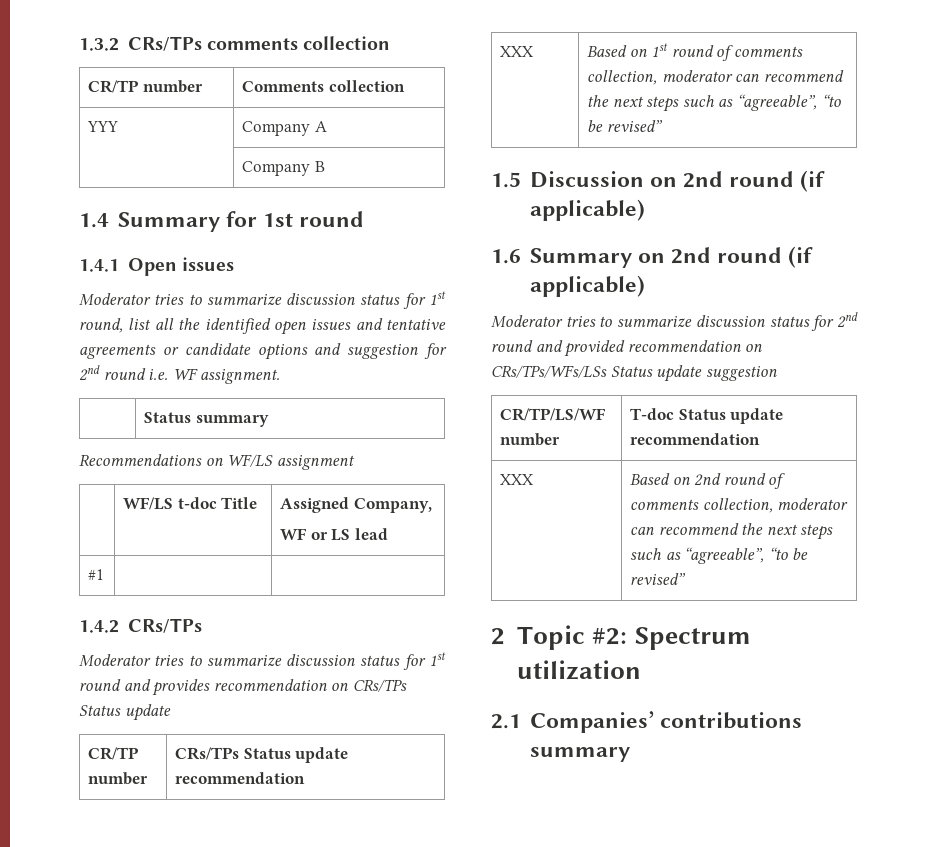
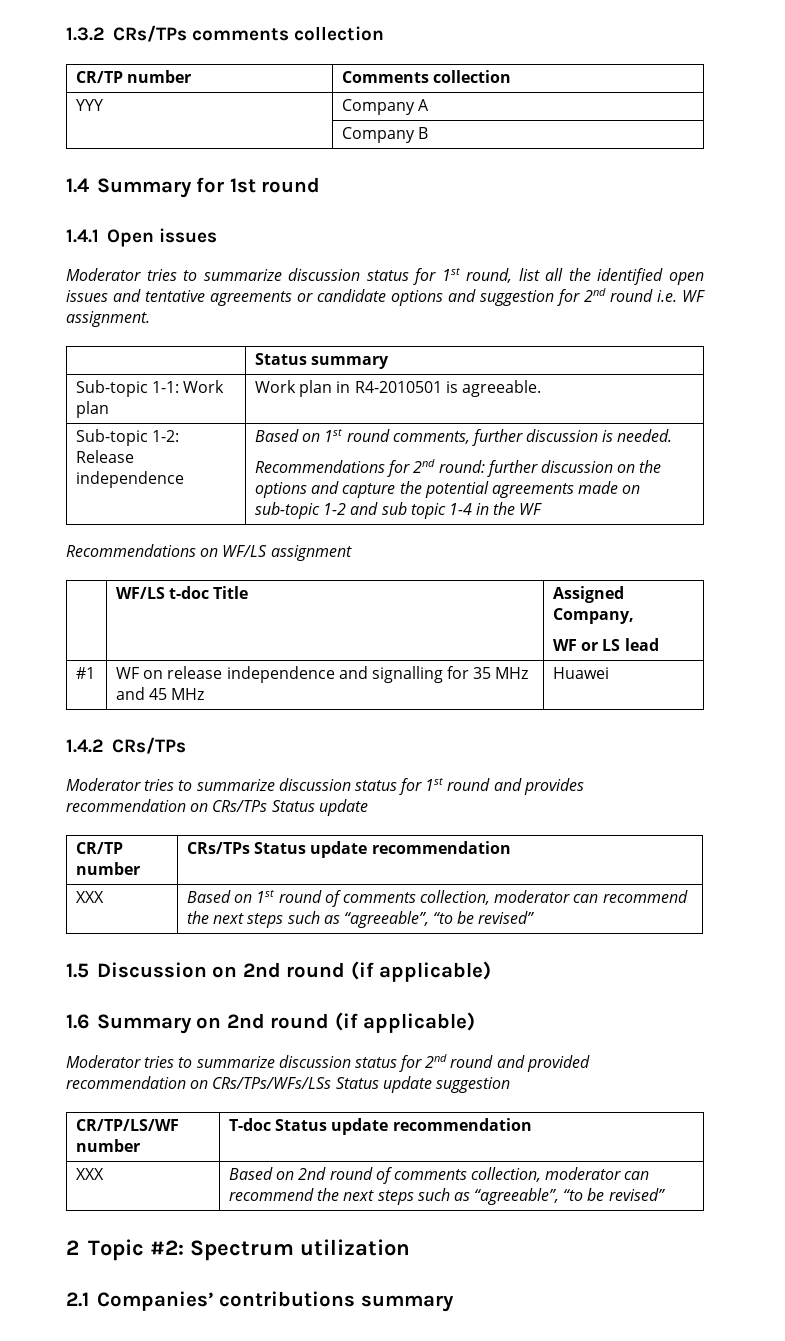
+ Sub-topic 1-1: Work plan | Work plan in R4-2010501 is agreeable.
+ Sub-topic 1-2: Release independence | Based on 1st round comments, further discussion is needed.
+ Recommendations for 2nd round: further discussion on the options and capture the potential agreements made on sub-topic 1-2 and sub topic 1-4 in the WF
- #1 | |
+ #1 | WF on release independence and signalling for 35 MHz and 45 MHz | Huawei

